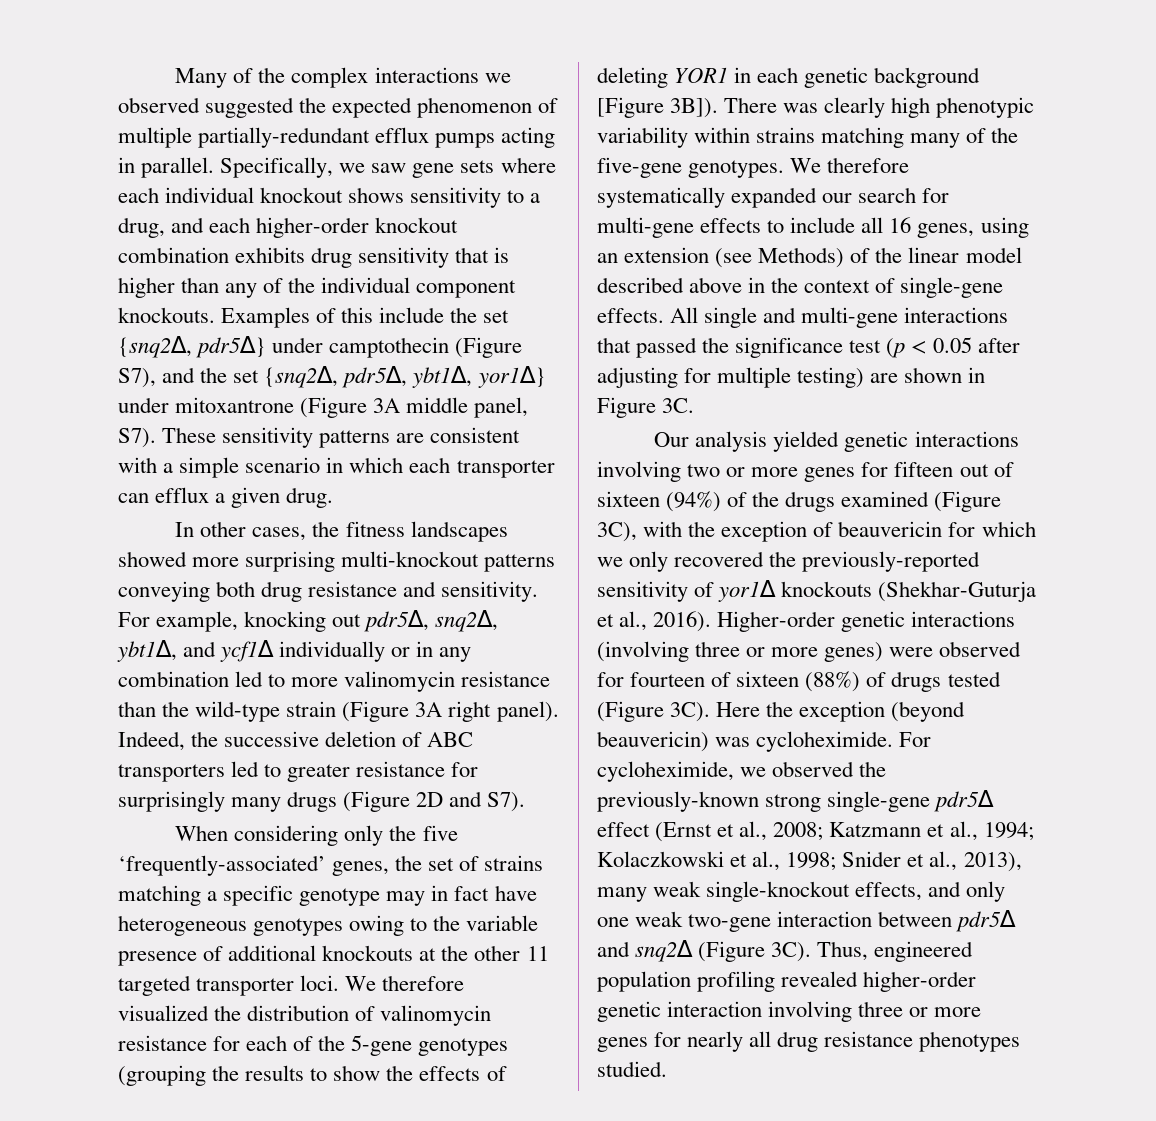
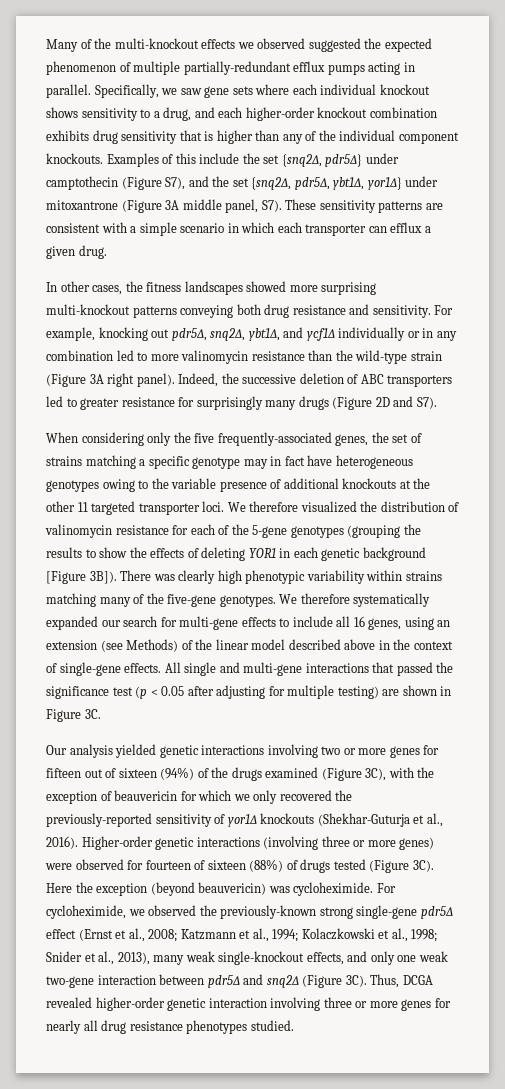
- Many of the complex interactions we observed suggested the expected phenomenon of multiple partially-redundant efflux pumps acting in parallel.
+ Many of the multi-knockout effects we observed suggested the expected phenomenon of multiple partially-redundant efflux pumps acting in parallel.
- When considering only the five ‘frequently-associated’ genes, the set of strains matching a specific genotype may in fact have heterogeneous genotypes owing to the variable presence of additional knockouts at the other 11 targeted transporter loci.
+ When considering only the five frequently-associated genes, the set of strains matching a specific genotype may in fact have heterogeneous genotypes owing to the variable presence of additional knockouts at the other 11 targeted transporter loci.
- Thus, engineered population profiling revealed higher-order genetic interaction involving three or more genes for nearly all drug resistance phenotypes studied.
+ Thus, DCGA revealed higher-order genetic interaction involving three or more genes for nearly all drug resistance phenotypes studied.

